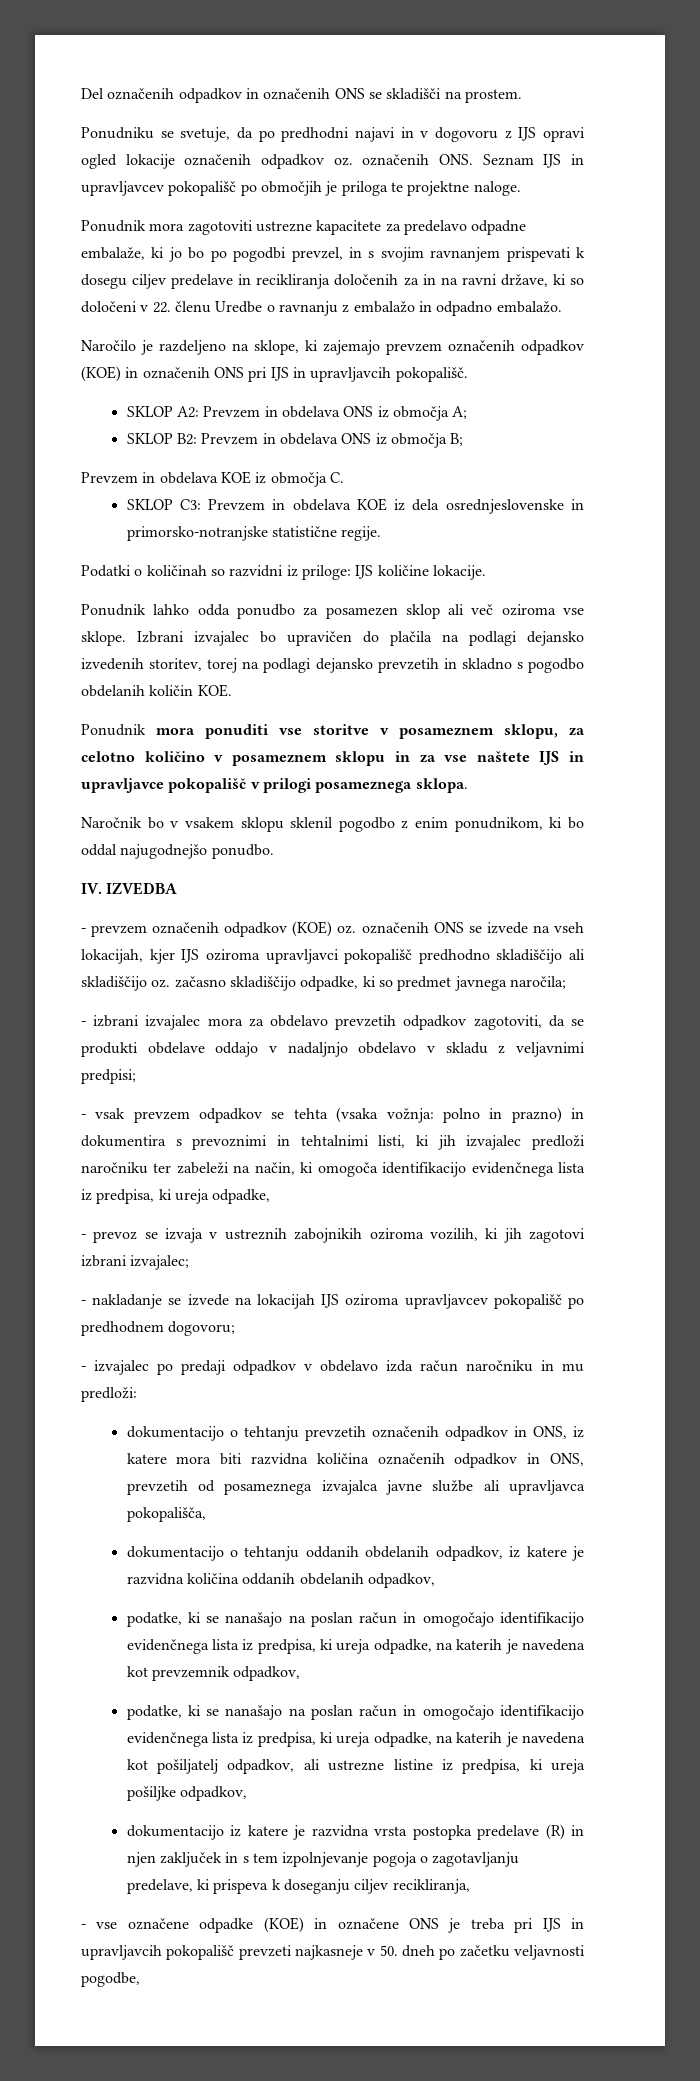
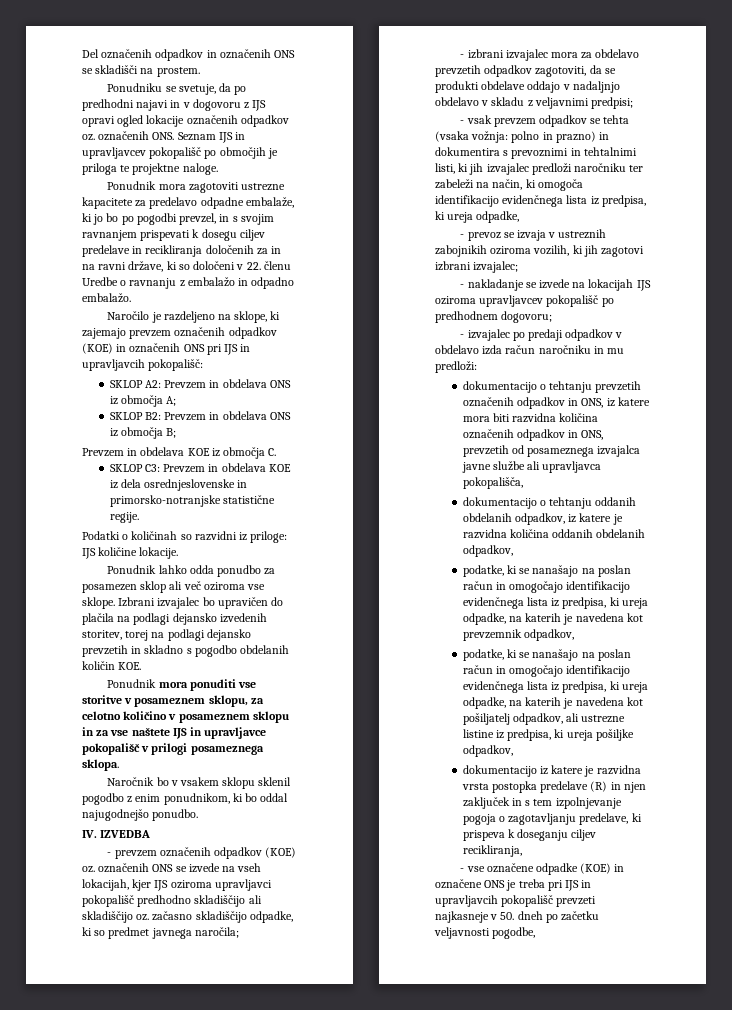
- Naročilo je razdeljeno na sklope, ki zajemajo prevzem označenih odpadkov (KOE) in označenih ONS pri IJS in upravljavcih pokopališč.
+ Naročilo je razdeljeno na sklope, ki zajemajo prevzem označenih odpadkov (KOE) in označenih ONS pri IJS in upravljavcih pokopališč:

